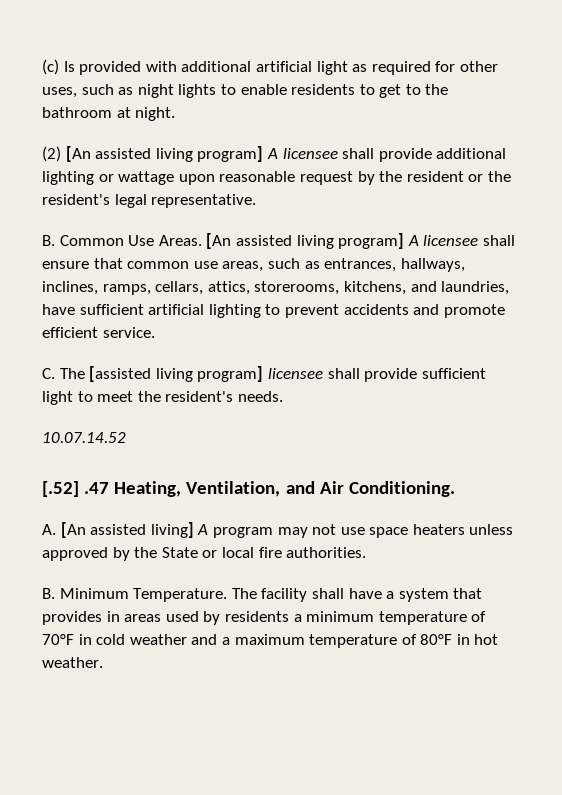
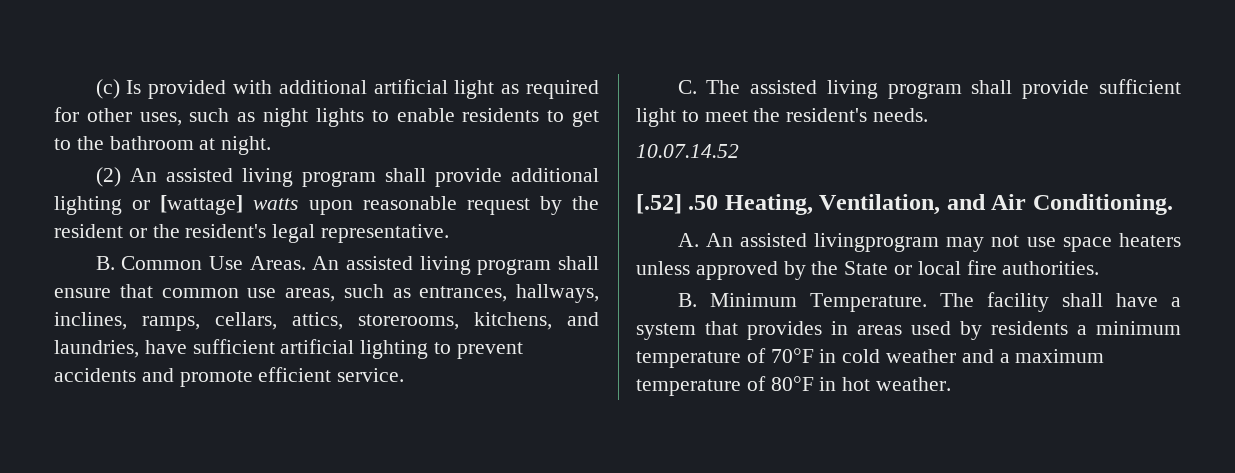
- (2) [An assisted living program] A licensee shall provide additional lighting or wattage upon reasonable request by the resident or the resident's legal representative.
+ (2) An assisted living program shall provide additional lighting or [wattage] watts upon reasonable request by the resident or the resident's legal representative.
- [An assisted living program] A licensee shall ensure that common use areas, such as entrances, hallways, inclines, ramps, cellars, attics, storerooms, kitchens, and laundries, have sufficient artificial lighting to prevent accidents and promote efficient service.
+ An assisted living program shall ensure that common use areas, such as entrances, hallways, inclines, ramps, cellars, attics, storerooms, kitchens, and laundries, have sufficient artificial lighting to prevent accidents and promote efficient service.
- C. The [assisted living program] licensee shall provide sufficient light to meet the resident's needs.
+ C. The assisted living program shall provide sufficient light to meet the resident's needs.
- [.52] .47 Heating, Ventilation, and Air Conditioning.
+ [.52] .50 Heating, Ventilation, and Air Conditioning.
- A. [An assisted living] A program may not use space heaters unless approved by the State or local fire authorities.
+ A. An assisted livingprogram may not use space heaters unless approved by the State or local fire authorities.

